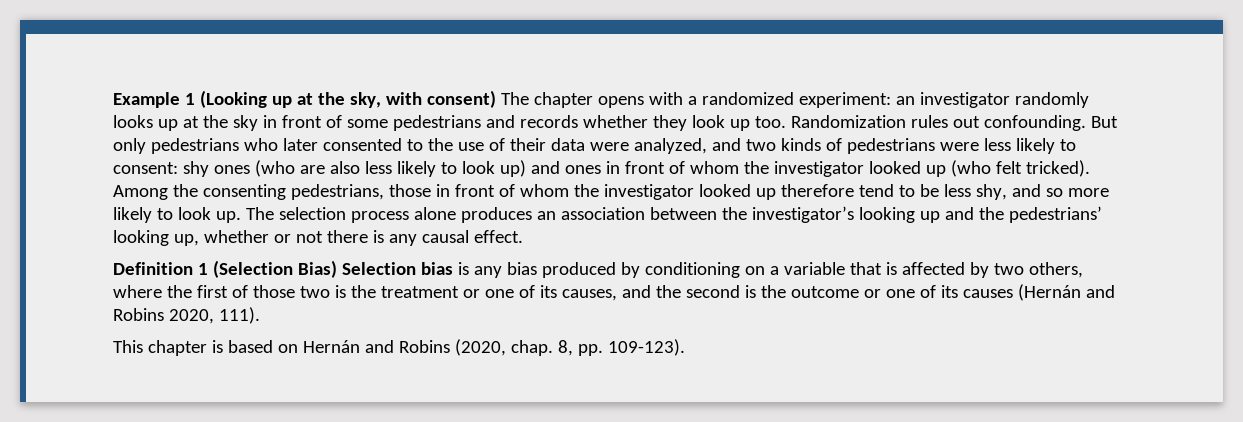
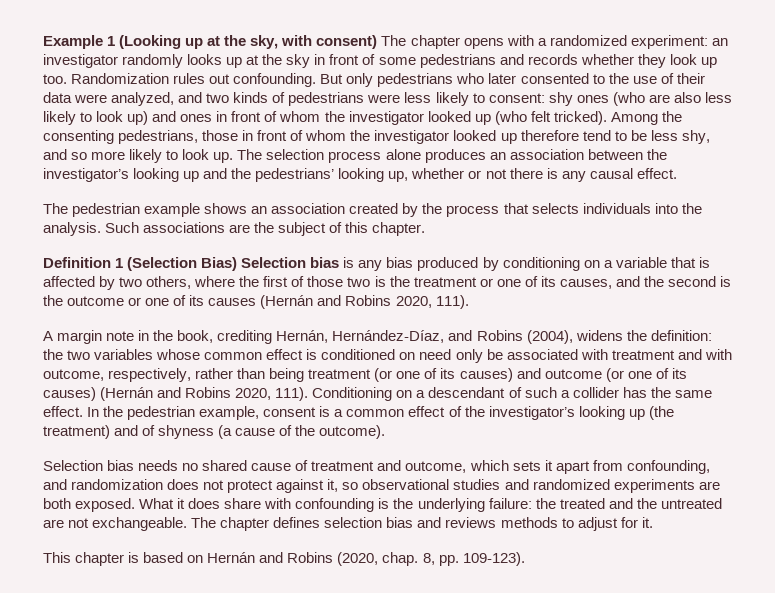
+ The pedestrian example shows an association created by the process that selects individuals into the analysis. Such associations are the subject of this chapter.
+ A margin note in the book, crediting Hernán, Hernández-Díaz, and Robins (2004), widens the definition: the two variables whose common effect is conditioned on need only be associated with treatment and with outcome, respectively, rather than being treatment (or one of its causes) and outcome (or one of its causes) (Hernán and Robins 2020, 111). Conditioning on a descendant of such a collider has the same effect. In the pedestrian example, consent is a common effect of the investigator’s looking up (the treatment) and of shyness (a cause of the outcome).
+ Selection bias needs no shared cause of treatment and outcome, which sets it apart from confounding, and randomization does not protect against it, so observational studies and randomized experiments are both exposed. What it does share with confounding is the underlying failure: the treated and the untreated are not exchangeable. The chapter defines selection bias and reviews methods to adjust for it.

